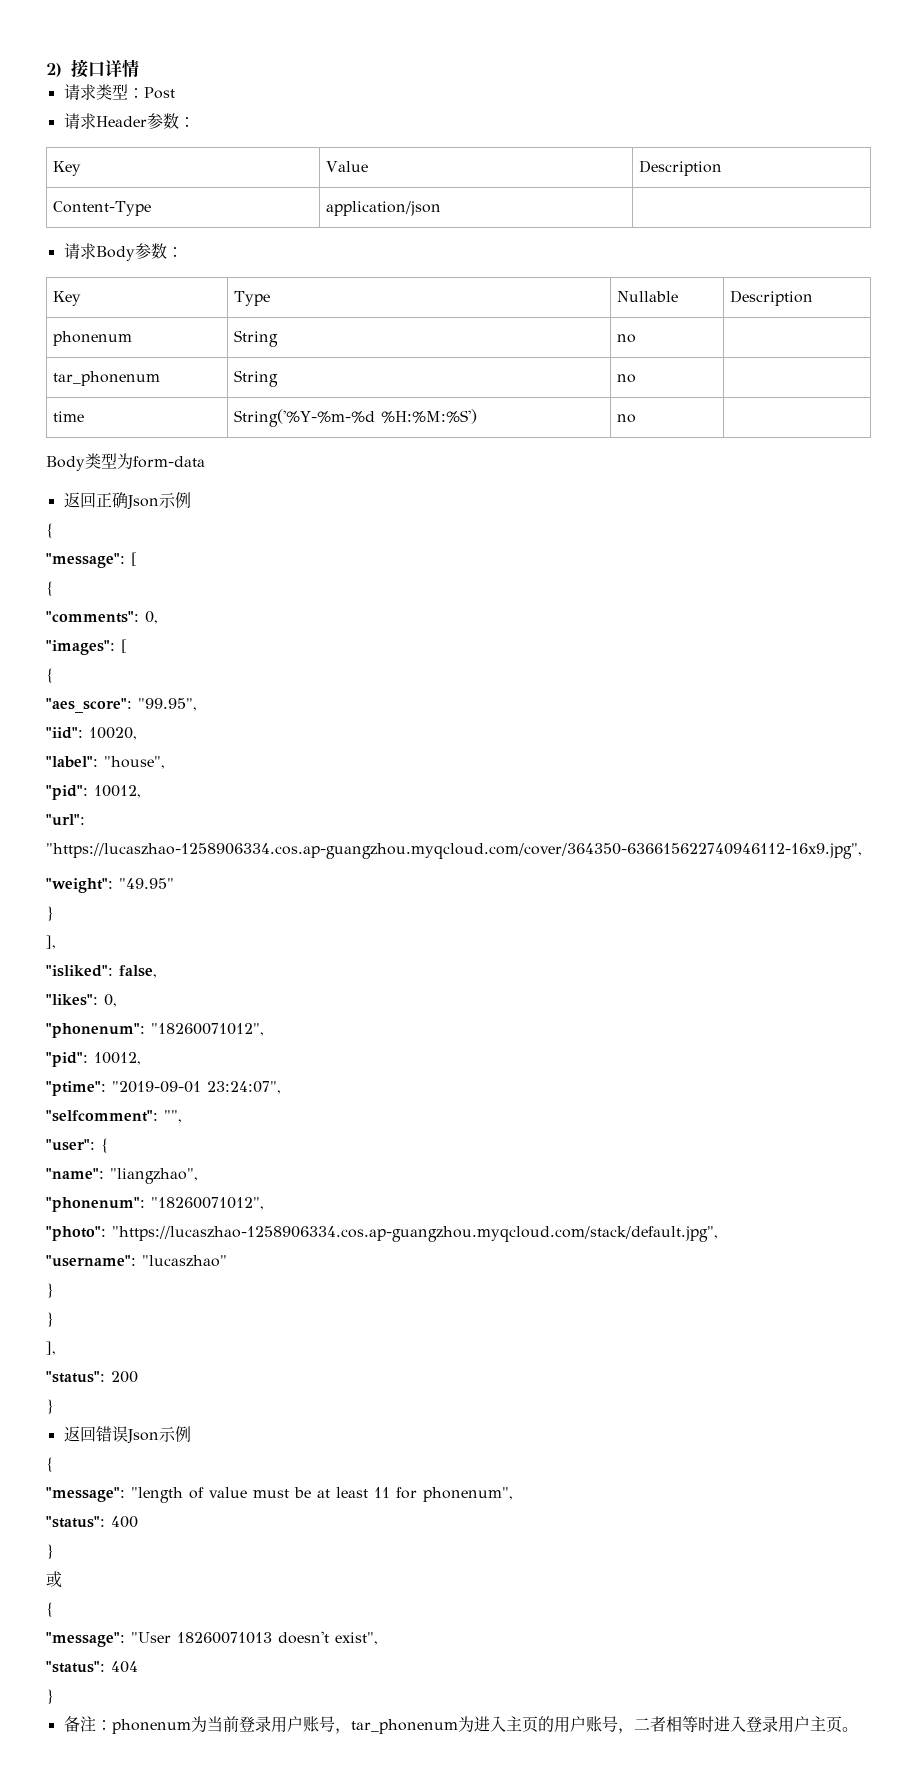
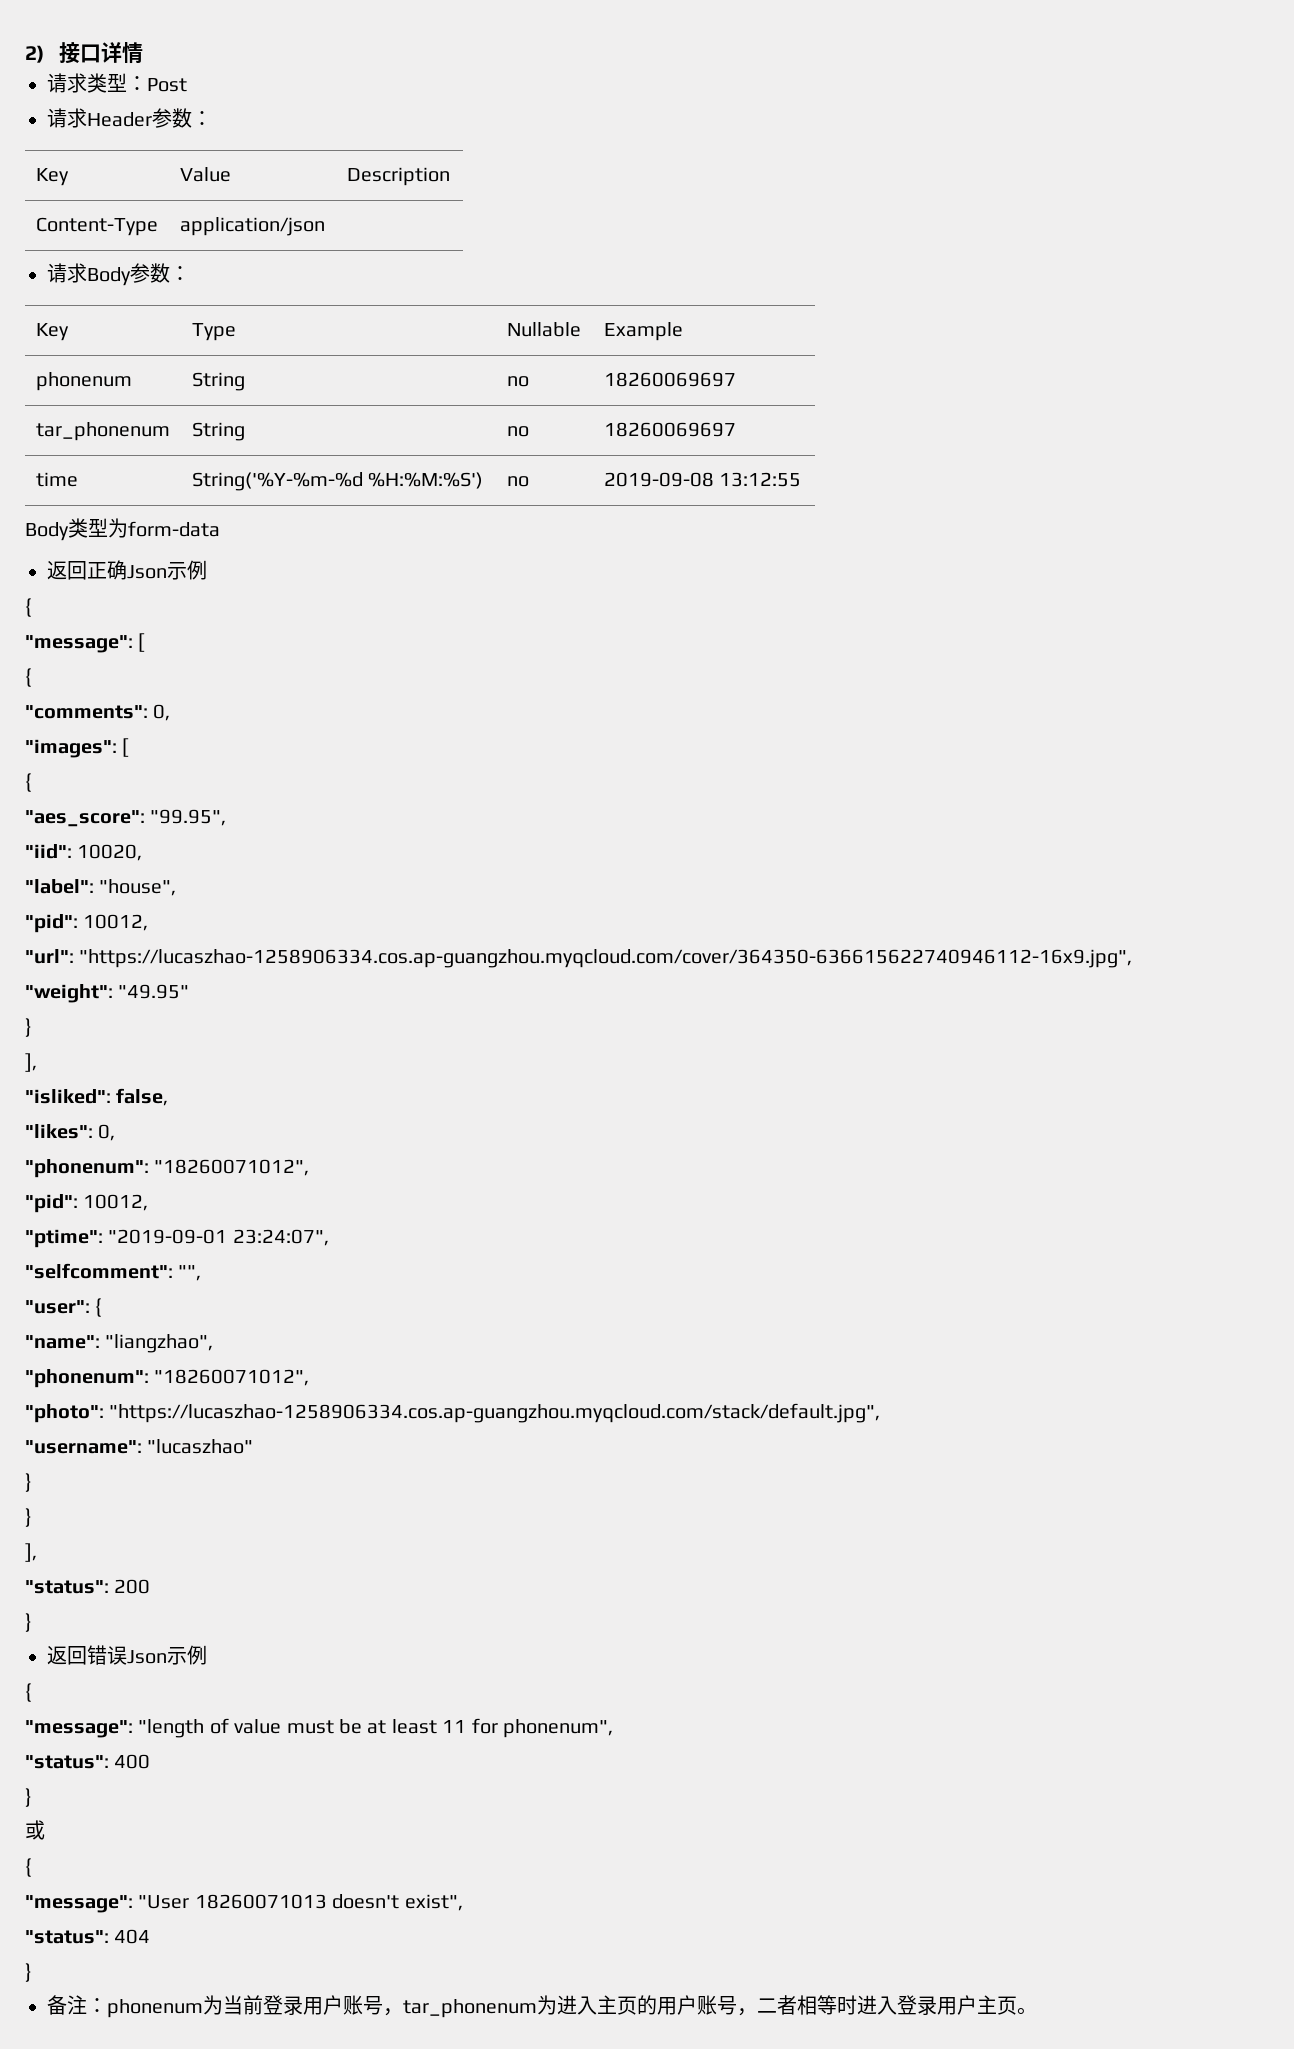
- Key | Type | Nullable | Description
+ Key | Type | Nullable | Example
- phonenum | String | no |
+ phonenum | String | no | 18260069697
- tar_phonenum | String | no |
+ tar_phonenum | String | no | 18260069697
- time | String('%Y-%m-%d %H:%M:%S') | no |
+ time | String('%Y-%m-%d %H:%M:%S') | no | 2019-09-08 13:12:55

